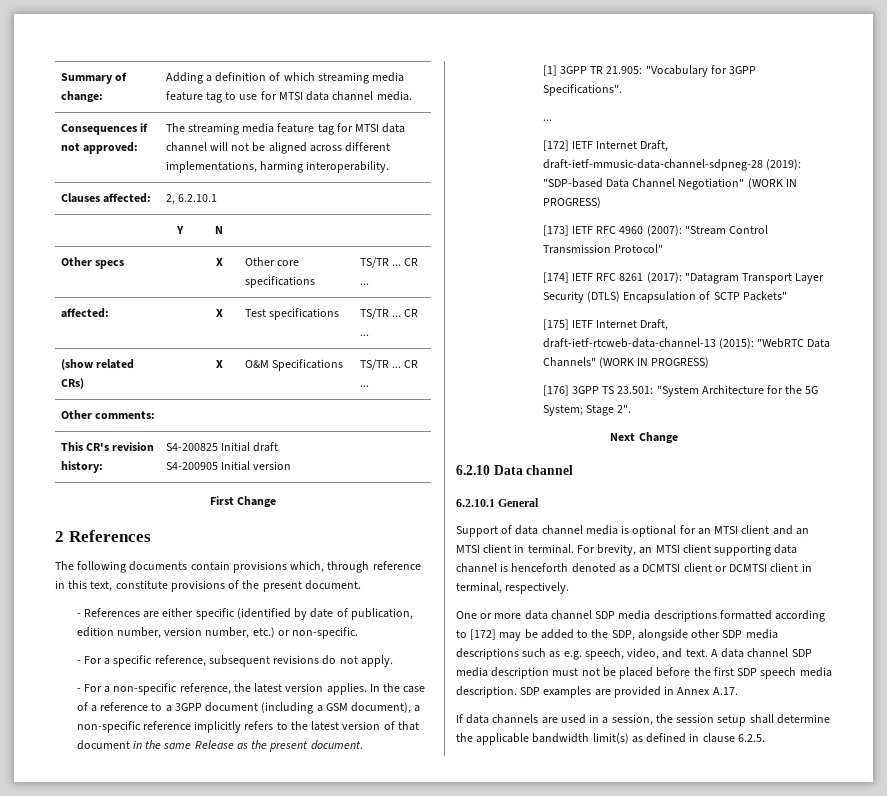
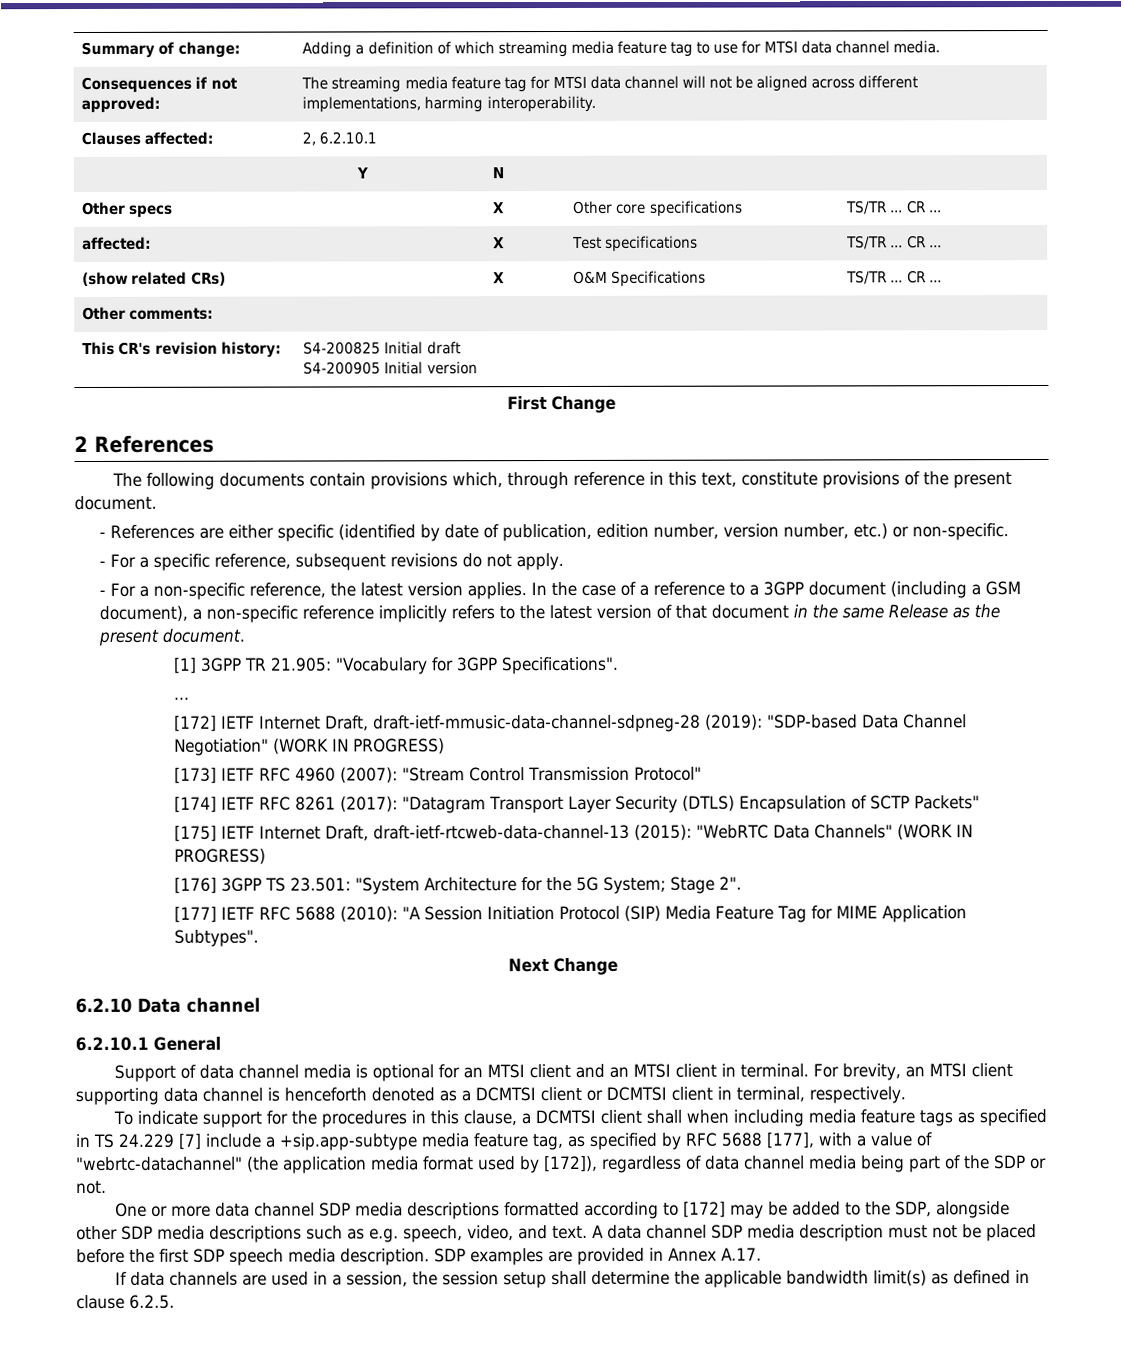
+ [177] IETF RFC 5688 (2010): "A Session Initiation Protocol (SIP) Media Feature Tag for MIME Application Subtypes".
+ To indicate support for the procedures in this clause, a DCMTSI client shall when including media feature tags as specified in TS 24.229 [7] include a +sip.app-subtype media feature tag, as specified by RFC 5688 [177], with a value of "webrtc-datachannel" (the application media format used by [172]), regardless of data channel media being part of the SDP or not.

